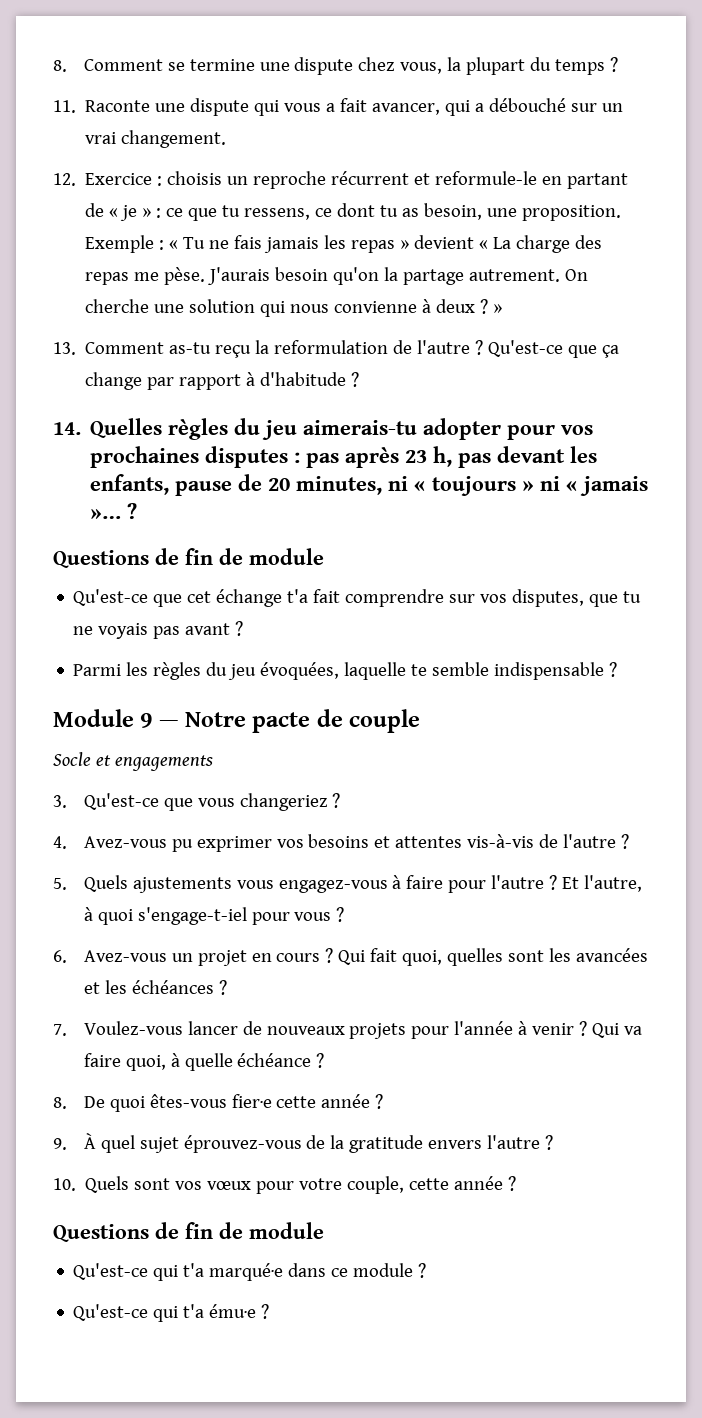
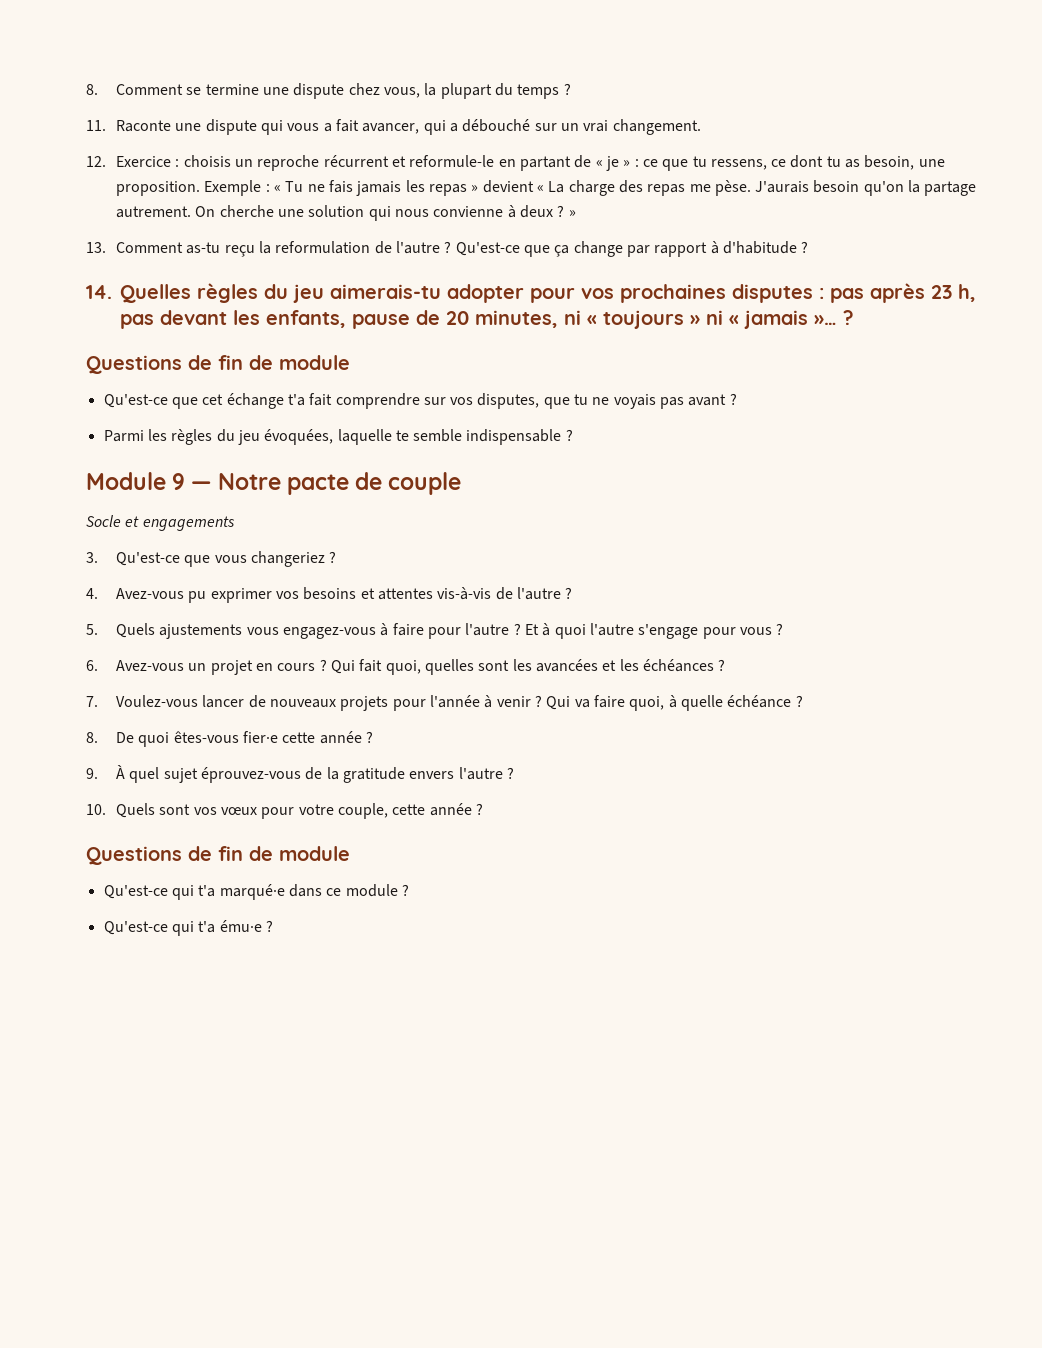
- Et l'autre, à quoi s'engage-t-iel pour vous ?
+ Et à quoi l'autre s'engage pour vous ?

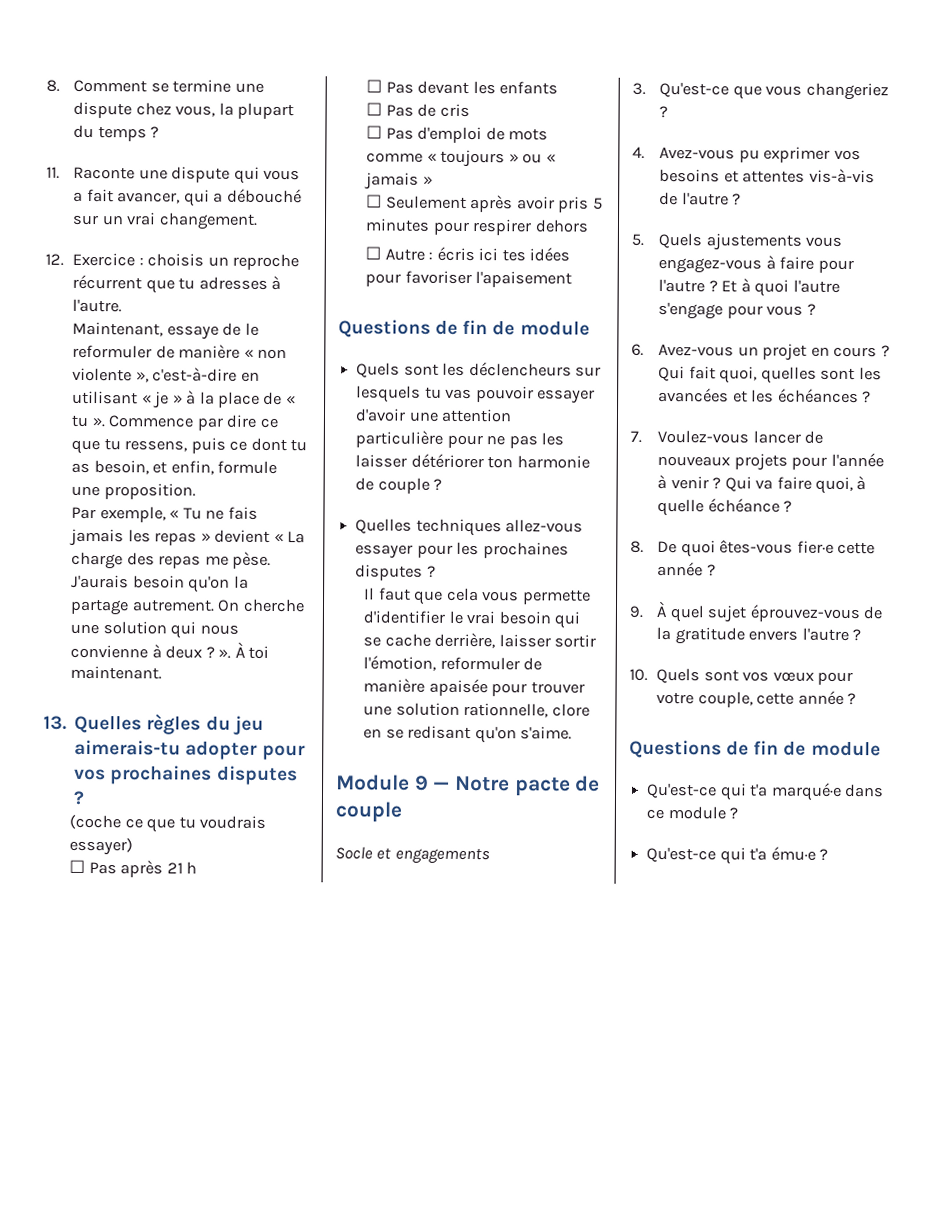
- 12. Exercice : choisis un reproche récurrent et reformule-le en partant de « je » : ce que tu ressens, ce dont tu as besoin, une proposition. Exemple : « Tu ne fais jamais les repas » devient « La charge des repas me pèse.
+ 12. Exercice : choisis un reproche récurrent que tu adresses à l'autre.
+ Maintenant, essaye de le reformuler de manière « non violente », c'est-à-dire en utilisant « je » à la place de « tu ». Commence par dire ce que tu ressens, puis ce dont tu as besoin, et enfin, formule une proposition.
+ Par exemple, « Tu ne fais jamais les repas » devient « La charge des repas me pèse.
- On cherche une solution qui nous convienne à deux ? »
- 13. Comment as-tu reçu la reformulation de l'autre ? Qu'est-ce que ça change par rapport à d'habitude ?
- 14. Quelles règles du jeu aimerais-tu adopter pour vos prochaines disputes : pas après 23 h, pas devant les enfants, pause de 20 minutes, ni « toujours » ni « jamais »… ?
+ On cherche une solution qui nous convienne à deux ? ». À toi maintenant.
+ 13. Quelles règles du jeu aimerais-tu adopter pour vos prochaines disputes ?
+ (coche ce que tu voudrais essayer)
+ ☐ Pas après 21 h
+ ☐ Pas devant les enfants
+ ☐ Pas de cris
+ ☐ Pas d'emploi de mots comme « toujours » ou « jamais »
+ ☐ Seulement après avoir pris 5 minutes pour respirer dehors
+ ☐ Autre : écris ici tes idées pour favoriser l'apaisement
  Questions de fin de module
- Qu'est-ce que cet échange t'a fait comprendre sur vos disputes, que tu ne voyais pas avant ?
- Parmi les règles du jeu évoquées, laquelle te semble indispensable ?
+ Quels sont les déclencheurs sur lesquels tu vas pouvoir essayer d'avoir une attention particulière pour ne pas les laisser détériorer ton harmonie de couple ?
+ Quelles techniques allez-vous essayer pour les prochaines disputes ?
+ Il faut que cela vous permette d'identifier le vrai besoin qui se cache derrière, laisser sortir l'émotion, reformuler de manière apaisée pour trouver une solution rationnelle, clore en se redisant qu'on s'aime.

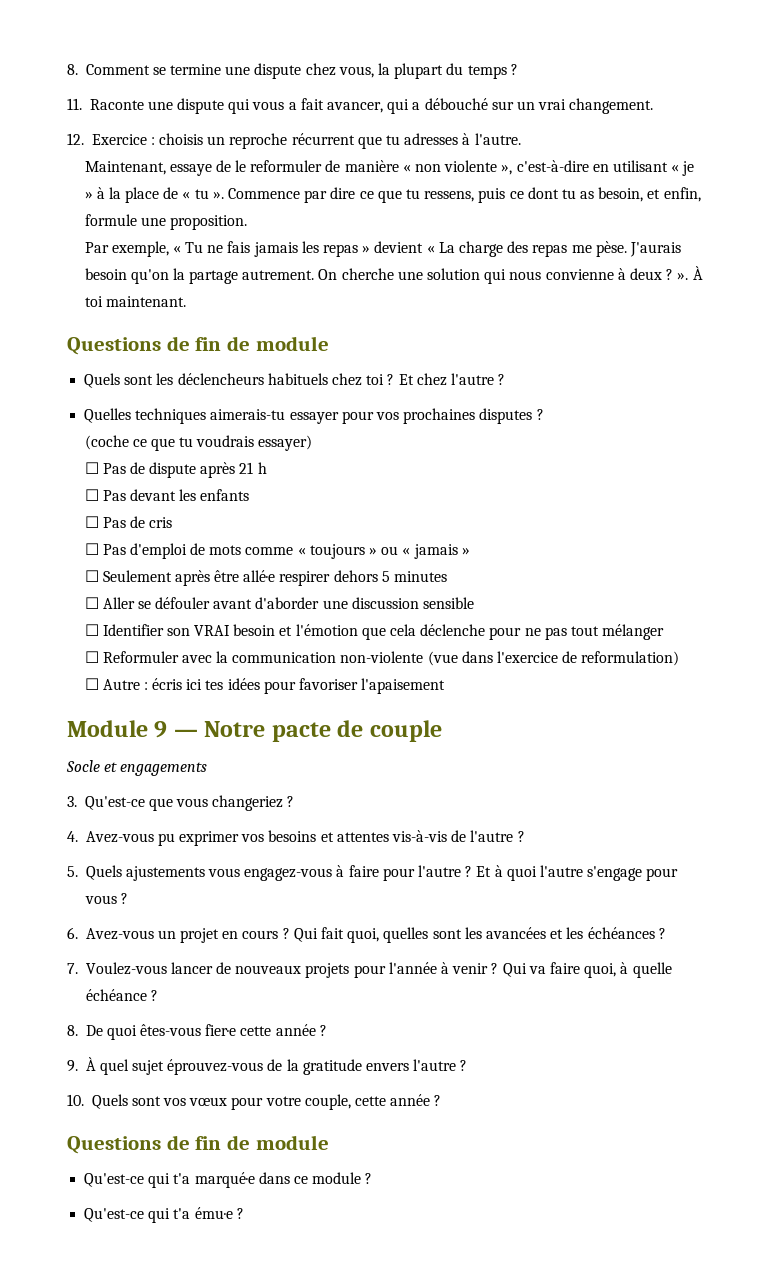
  À toi maintenant.
- 13. Quelles règles du jeu aimerais-tu adopter pour vos prochaines disputes ?
+ Questions de fin de module
+ Quels sont les déclencheurs habituels chez toi ? Et chez l'autre ?
+ Quelles techniques aimerais-tu essayer pour vos prochaines disputes ?
- ☐ Pas après 21 h
+ ☐ Pas de dispute après 21 h
- ☐ Seulement après avoir pris 5 minutes pour respirer dehors
+ ☐ Seulement après être allé·e respirer dehors 5 minutes
+ ☐ Aller se défouler avant d'aborder une discussion sensible
+ ☐ Identifier son VRAI besoin et l'émotion que cela déclenche pour ne pas tout mélanger
+ ☐ Reformuler avec la communication non-violente (vue dans l'exercice de reformulation)
  ☐ Autre : écris ici tes idées pour favoriser l'apaisement
- Questions de fin de module
- Quels sont les déclencheurs sur lesquels tu vas pouvoir essayer d'avoir une attention particulière pour ne pas les laisser détériorer ton harmonie de couple ?
- Quelles techniques allez-vous essayer pour les prochaines disputes ?
- Il faut que cela vous permette d'identifier le vrai besoin qui se cache derrière, laisser sortir l'émotion, reformuler de manière apaisée pour trouver une solution rationnelle, clore en se redisant qu'on s'aime.

